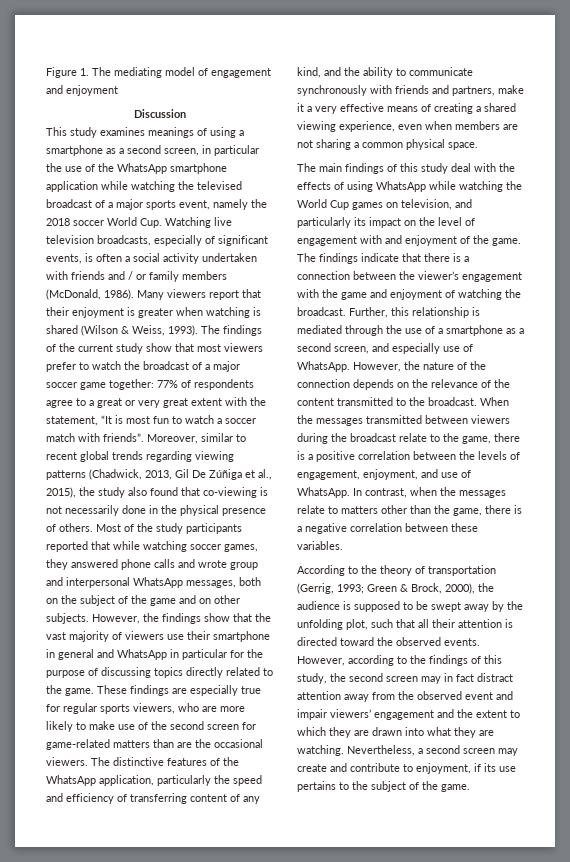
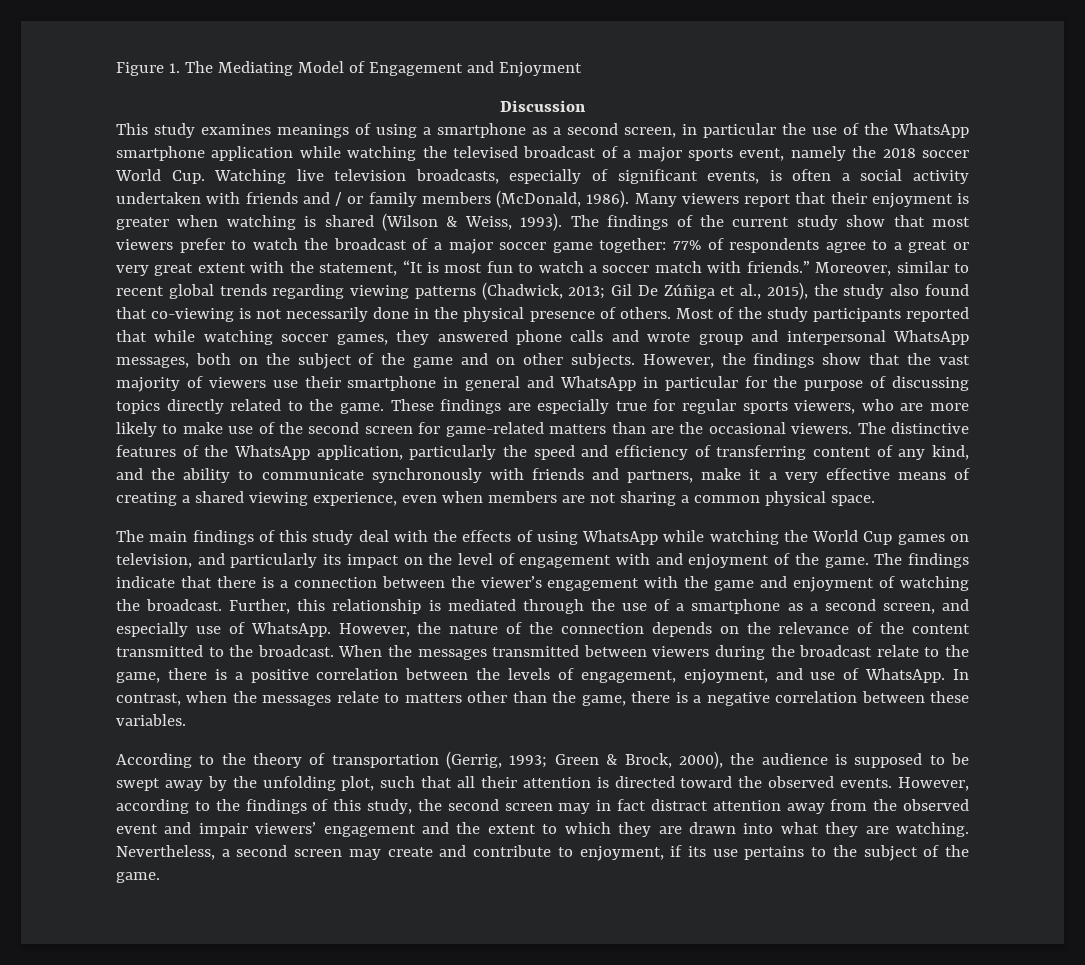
- Figure 1. The mediating model of engagement and enjoyment
+ Figure 1. The Mediating Model of Engagement and Enjoyment
- The findings of the current study show that most viewers prefer to watch the broadcast of a major soccer game together: 77% of respondents agree to a great or very great extent with the statement, “It is most fun to watch a soccer match with friends”.
+ The findings of the current study show that most viewers prefer to watch the broadcast of a major soccer game together: 77% of respondents agree to a great or very great extent with the statement, “It is most fun to watch a soccer match with friends.”
- Moreover, similar to recent global trends regarding viewing patterns (Chadwick, 2013, Gil De Zúñiga et al., 2015), the study also found that co-viewing is not necessarily done in the physical presence of others.
+ Moreover, similar to recent global trends regarding viewing patterns (Chadwick, 2013; Gil De Zúñiga et al., 2015), the study also found that co-viewing is not necessarily done in the physical presence of others.

